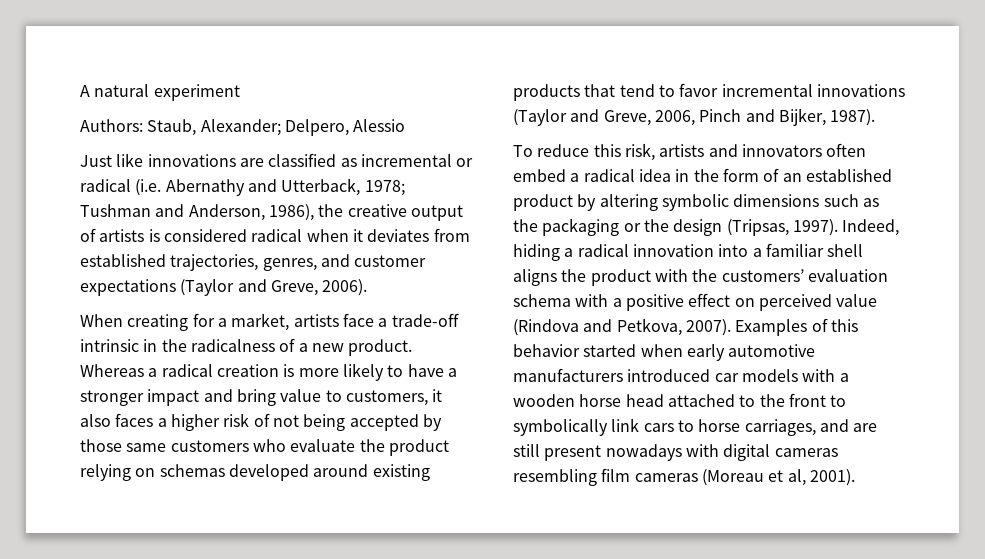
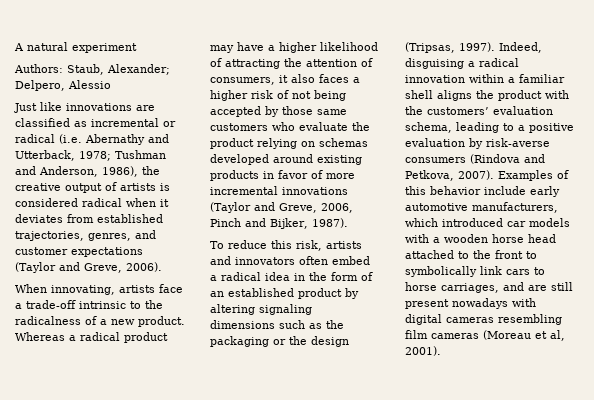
- When creating for a market, artists face a trade-off intrinsic in the radicalness of a new product.
+ When innovating, artists face a trade-off intrinsic to the radicalness of a new product.
- Whereas a radical creation is more likely to have a stronger impact and bring value to customers, it also faces a higher risk of not being accepted by those same customers who evaluate the product relying on schemas developed around existing products that tend to favor incremental innovations (Taylor and Greve, 2006, Pinch and Bijker, 1987).
+ Whereas a radical product may have a higher likelihood of attracting the attention of consumers, it also faces a higher risk of not being accepted by those same customers who evaluate the product relying on schemas developed around existing products in favor of more incremental innovations (Taylor and Greve, 2006, Pinch and Bijker, 1987).
- To reduce this risk, artists and innovators often embed a radical idea in the form of an established product by altering symbolic dimensions such as the packaging or the design (Tripsas, 1997).
+ To reduce this risk, artists and innovators often embed a radical idea in the form of an established product by altering signaling dimensions such as the packaging or the design (Tripsas, 1997).
- Indeed, hiding a radical innovation into a familiar shell aligns the product with the customers’ evaluation schema with a positive effect on perceived value (Rindova and Petkova, 2007).
+ Indeed, disguising a radical innovation within a familiar shell aligns the product with the customers’ evaluation schema, leading to a positive evaluation by risk-averse consumers (Rindova and Petkova, 2007).
- Examples of this behavior started when early automotive manufacturers introduced car models with a wooden horse head attached to the front to symbolically link cars to horse carriages, and are still present nowadays with digital cameras resembling film cameras (Moreau et al, 2001).
+ Examples of this behavior include early automotive manufacturers, which introduced car models with a wooden horse head attached to the front to symbolically link cars to horse carriages, and are still present nowadays with digital cameras resembling film cameras (Moreau et al, 2001).

